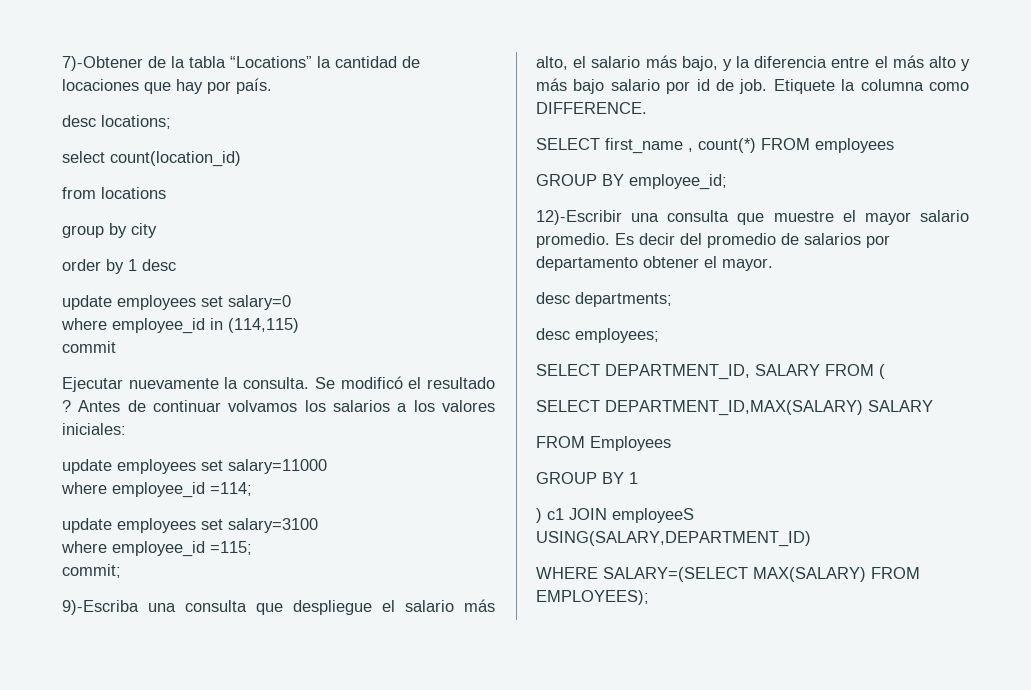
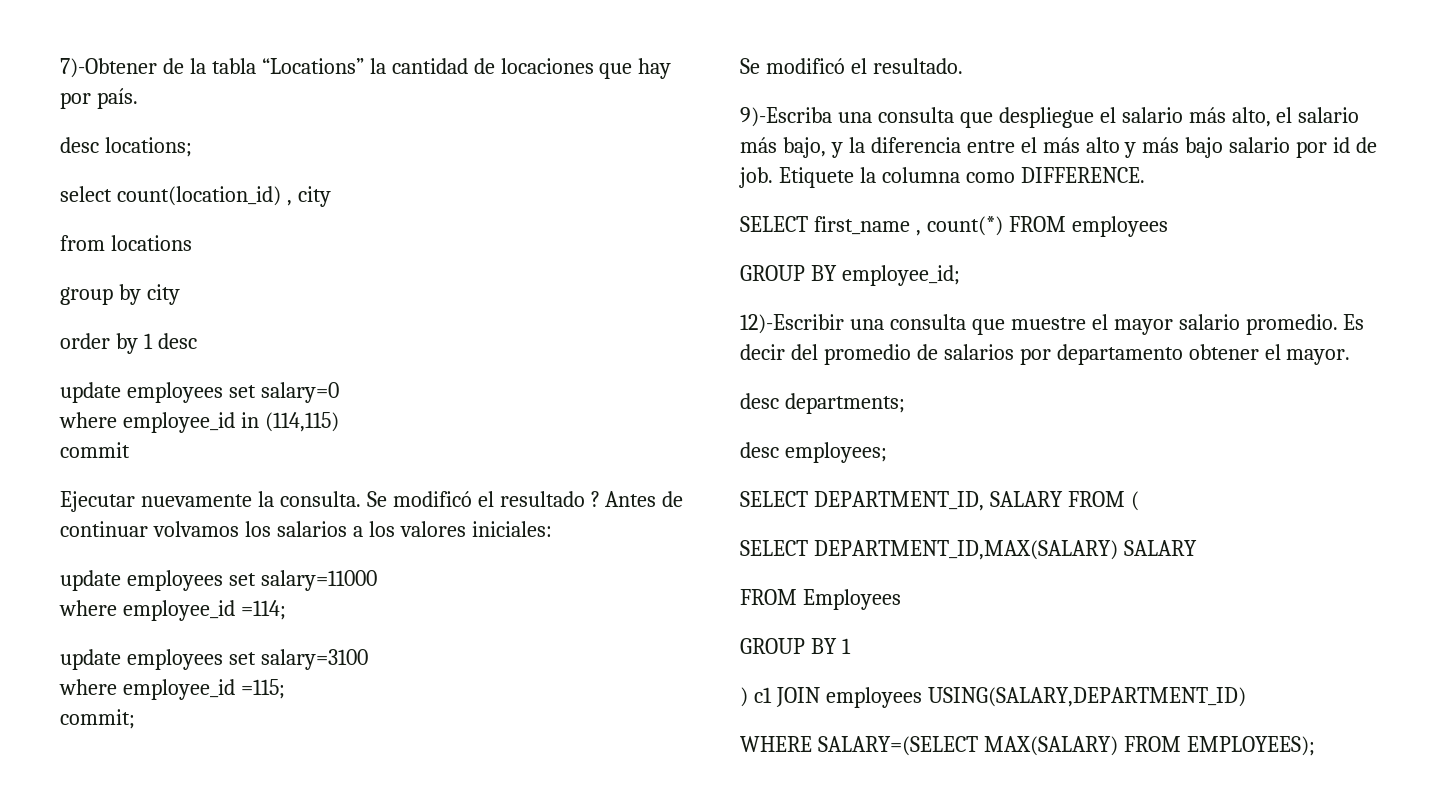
- select count(location_id)
+ select count(location_id) , city
+ Se modificó el resultado.
- ) c1 JOIN employeeS USING(SALARY,DEPARTMENT_ID)
+ ) c1 JOIN employees USING(SALARY,DEPARTMENT_ID)

